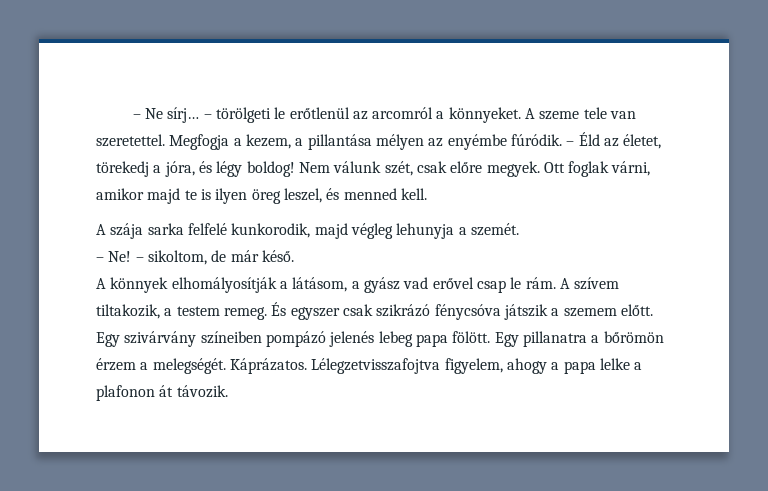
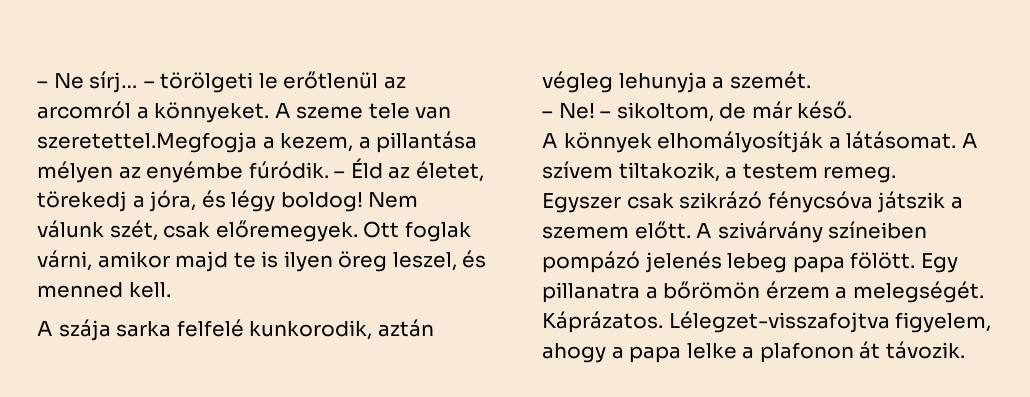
- A szeme tele van szeretettel. Megfogja a kezem, a pillantása mélyen az enyémbe fúródik.
+ A szeme tele van szeretettel.Megfogja a kezem, a pillantása mélyen az enyémbe fúródik.
- Nem válunk szét, csak előre megyek.
+ Nem válunk szét, csak előremegyek.
- A szája sarka felfelé kunkorodik, majd végleg lehunyja a szemét.
+ A szája sarka felfelé kunkorodik, aztán végleg lehunyja a szemét.
- A könnyek elhomályosítják a látásom, a gyász vad erővel csap le rám.
+ A könnyek elhomályosítják a látásomat.
- A szívem tiltakozik, a testem remeg. És egyszer csak szikrázó fénycsóva játszik a szemem előtt.
+ A szívem tiltakozik, a testem remeg.
+ Egyszer csak szikrázó fénycsóva játszik a szemem előtt.
- Egy szivárvány színeiben pompázó jelenés lebeg papa fölött.
+ A szivárvány színeiben pompázó jelenés lebeg papa fölött.
- Lélegzetvisszafojtva figyelem, ahogy a papa lelke a plafonon át távozik.
+ Lélegzet-visszafojtva figyelem, ahogy a papa lelke a plafonon át távozik.

